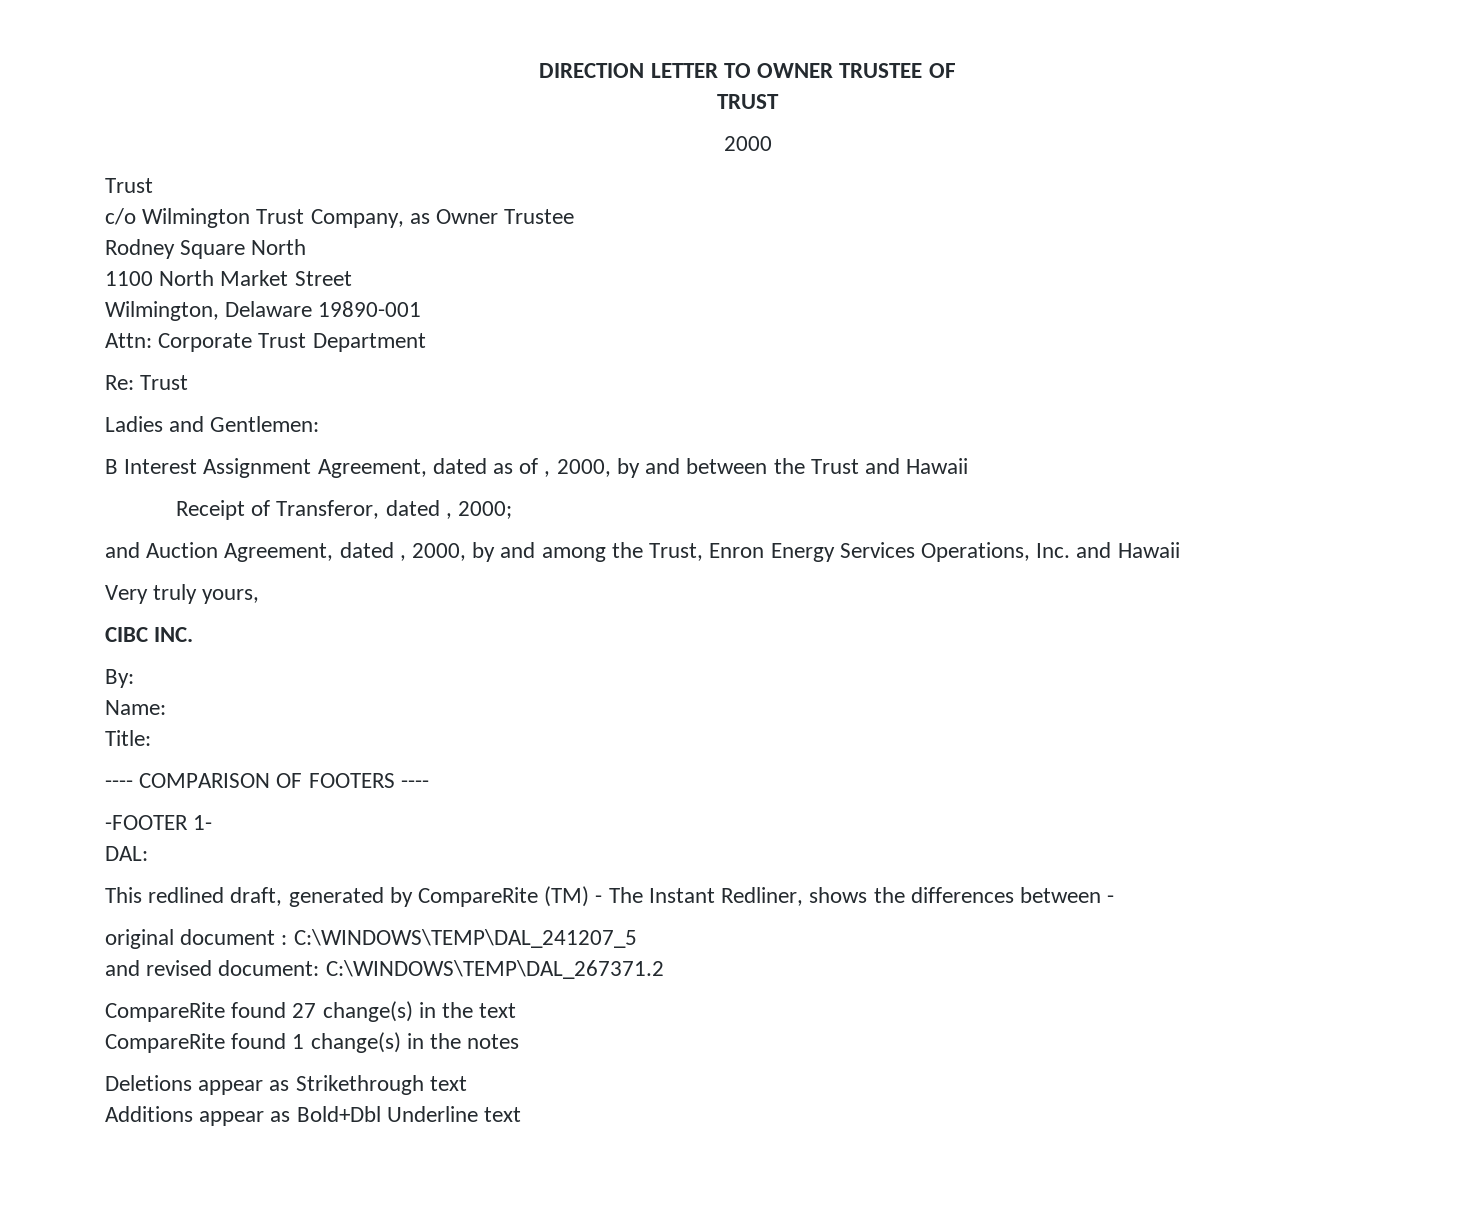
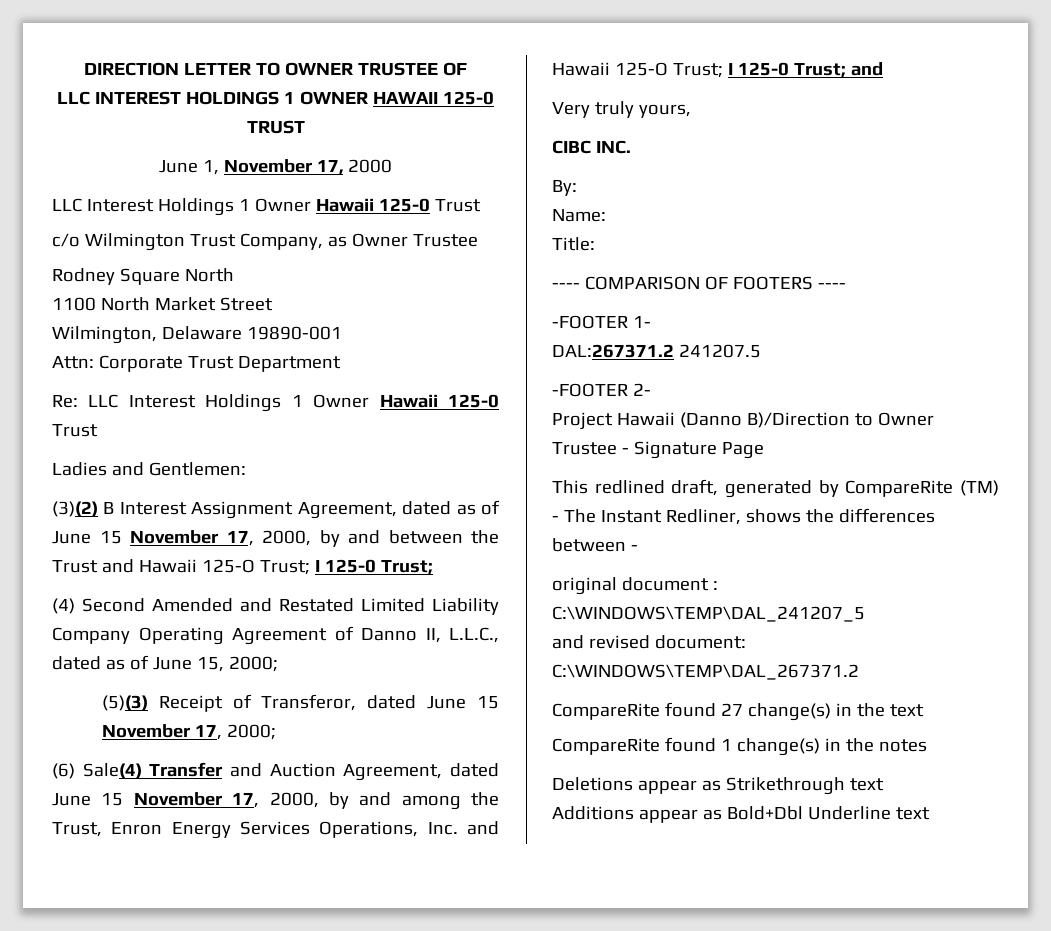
- TRUST
- 2000
- Trust
+ LLC INTEREST HOLDINGS 1 OWNER HAWAII 125-0 TRUST
+ June 1, November 17, 2000
+ LLC Interest Holdings 1 Owner Hawaii 125-0 Trust
- Re: Trust
+ Re: LLC Interest Holdings 1 Owner Hawaii 125-0 Trust
- B Interest Assignment Agreement, dated as of , 2000, by and between the Trust and Hawaii
- Receipt of Transferor, dated , 2000;
- and Auction Agreement, dated , 2000, by and among the Trust, Enron Energy Services Operations, Inc. and Hawaii
+ (3)(2) B Interest Assignment Agreement, dated as of June 15 November 17, 2000, by and between the Trust and Hawaii 125-O Trust; I 125-0 Trust;
+ (4) Second Amended and Restated Limited Liability Company Operating Agreement of Danno II, L.L.C., dated as of June 15, 2000;
+ (5)(3) Receipt of Transferor, dated June 15 November 17, 2000;
+ (6) Sale(4) Transfer and Auction Agreement, dated June 15 November 17, 2000, by and among the Trust, Enron Energy Services Operations, Inc. and Hawaii 125-O Trust; I 125-0 Trust; and
- DAL:
+ DAL:267371.2 241207.5
+ -FOOTER 2-
+ Project Hawaii (Danno B)/Direction to Owner Trustee - Signature Page

